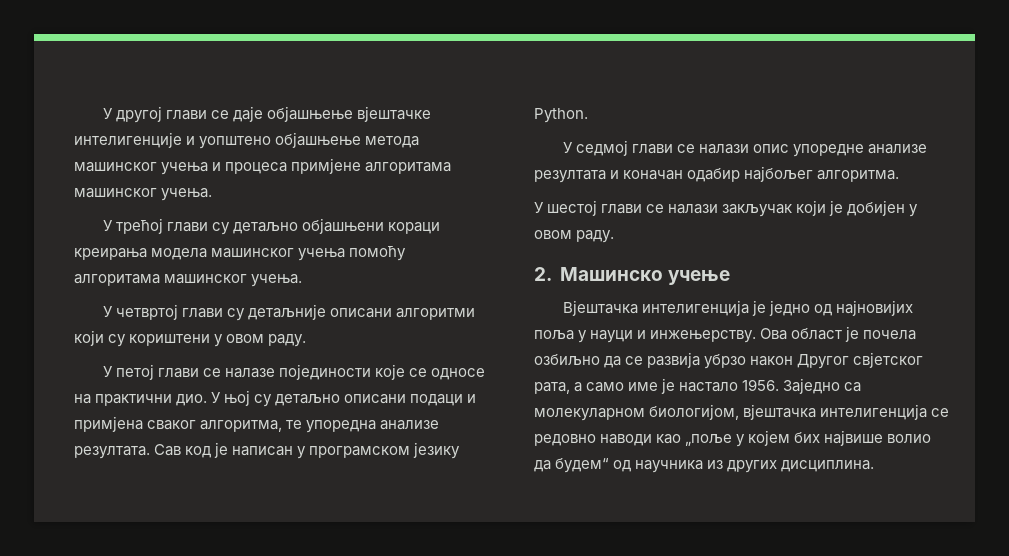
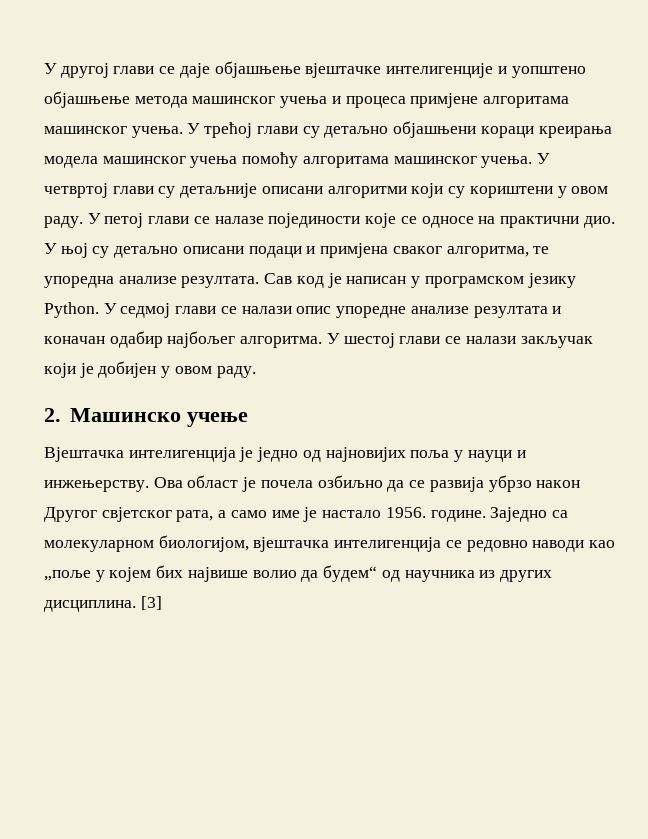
- У другој глави се даје објашњење вјештачке интелигенције и уопштено објашњење метода машинског учења и процеса примјене алгоритама машинског учења.
- У трећој глави су детаљно објашњени кораци креирања модела машинског учења помоћу алгоритама машинског учења.
- У четвртој глави су детаљније описани алгоритми који су кориштени у овом раду.
- У петој глави се налазе појединости које се односе на практични дио.
+ У другој глави се даје објашњење вјештачке интелигенције и уопштено објашњење метода машинског учења и процеса примјене алгоритама машинског учења. У трећој глави су детаљно објашњени кораци креирања модела машинског учења помоћу алгоритама машинског учења. У четвртој глави су детаљније описани алгоритми који су кориштени у овом раду. У петој глави се налазе појединости које се односе на практични дио.
- Сав код је написан у програмском језику Python.
- У седмој глави се налази опис упоредне анализе резултата и коначан одабир најбољег алгоритма.
- У шестој глави се налази закључак који је добијен у овом раду.
+ Сав код је написан у програмском језику Python. У седмој глави се налази опис упоредне анализе резултата и коначан одабир најбољег алгоритма. У шестој глави се налази закључак који је добијен у овом раду.
- Ова област је почела озбиљно да се развија убрзо након Другог свјетског рата, а само име је настало 1956.
+ Ова област је почела озбиљно да се развија убрзо након Другог свјетског рата, а само име је настало 1956. године.
+ [3]

